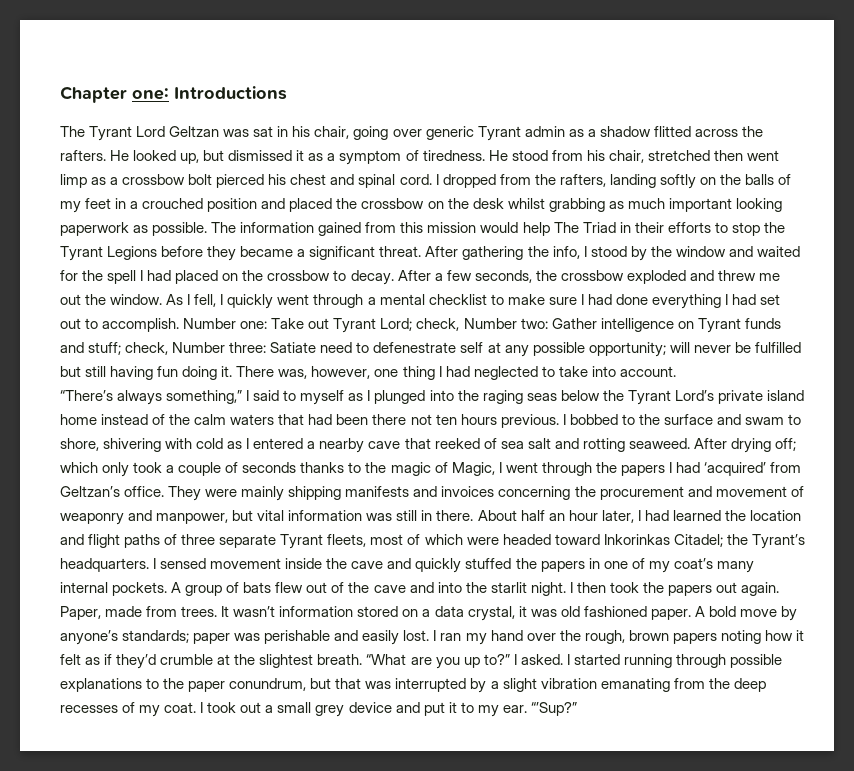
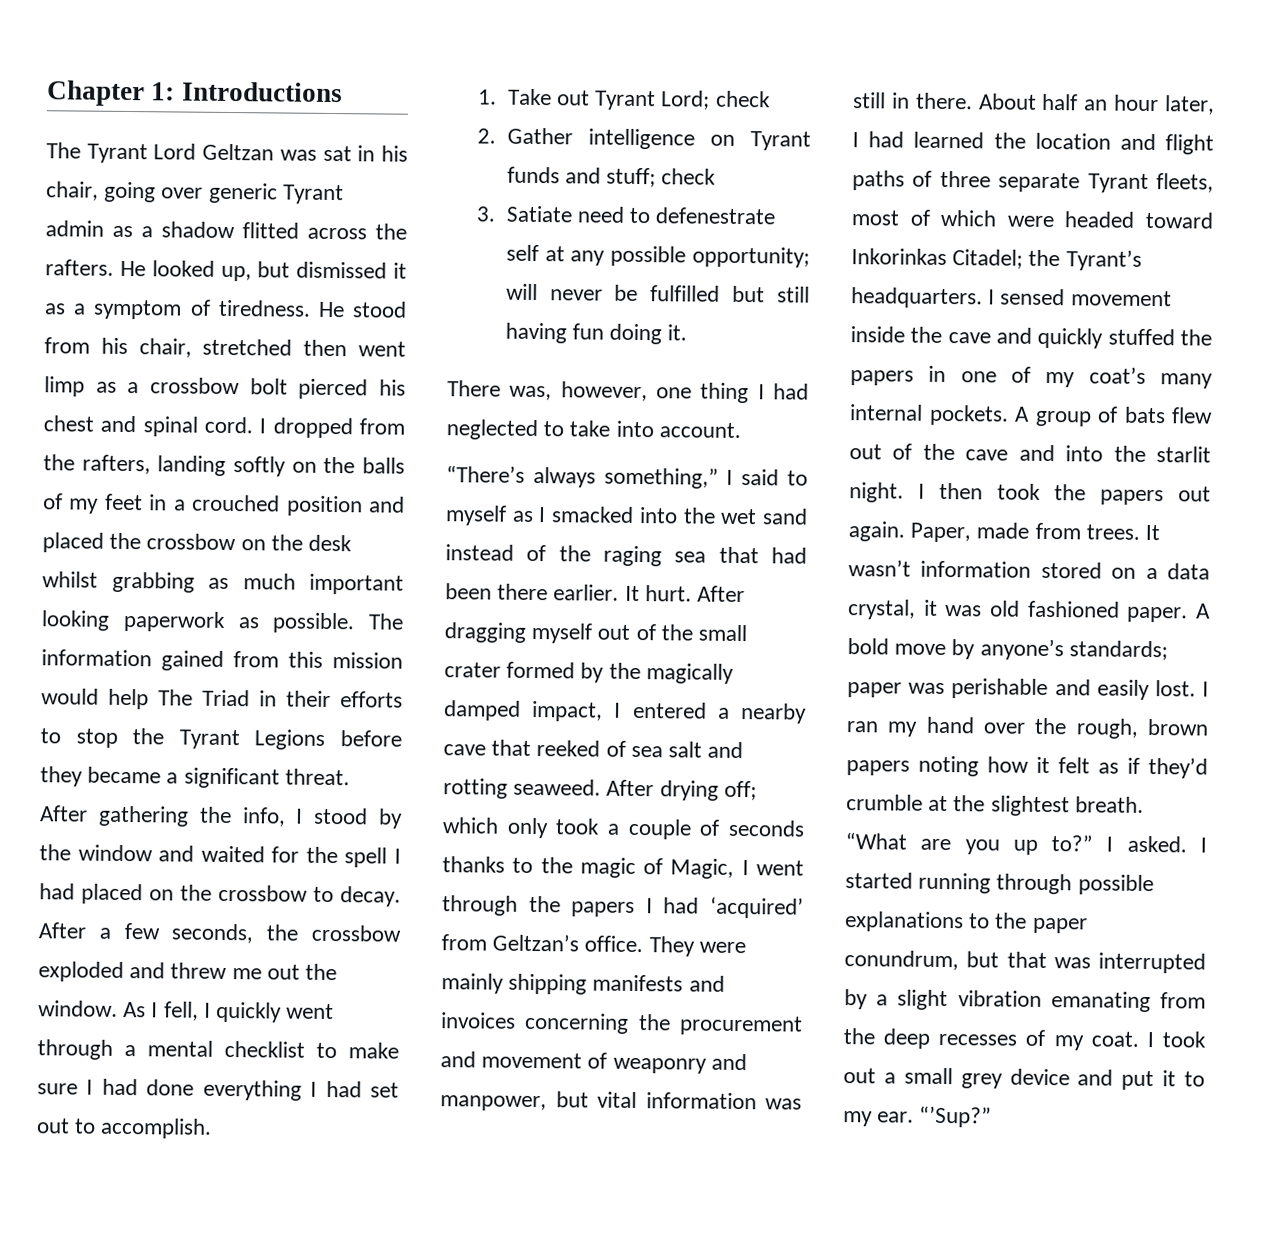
- Chapter one: Introductions
+ Chapter 1: Introductions
- As I fell, I quickly went through a mental checklist to make sure I had done everything I had set out to accomplish. Number one: Take out Tyrant Lord; check, Number two: Gather intelligence on Tyrant funds and stuff; check, Number three: Satiate need to defenestrate self at any possible opportunity;
+ As I fell, I quickly went through a mental checklist to make sure I had done everything I had set out to accomplish.
+ 1. Take out Tyrant Lord; check
+ 2. Gather intelligence on Tyrant funds and stuff; check
+ 3. Satiate need to defenestrate self at any possible opportunity;
- will never be fulfilled but still having fun doing it. There was, however, one thing I had neglected to take into account.
+ will never be fulfilled but still having fun doing it.
+ There was, however, one thing I had neglected to take into account.
- “There’s always something,” I said to myself as I plunged into the raging seas below the Tyrant Lord’s private island home instead of the calm waters that had been there not ten hours previous. I bobbed to the surface and swam to shore, shivering with cold as I entered a nearby cave that reeked of sea salt and rotting seaweed.
+ “There’s always something,” I said to myself as I smacked into the wet sand instead of the raging sea that had been there earlier. It hurt. After dragging myself out of the small crater formed by the magically damped impact, I entered a nearby cave that reeked of sea salt and rotting seaweed.

